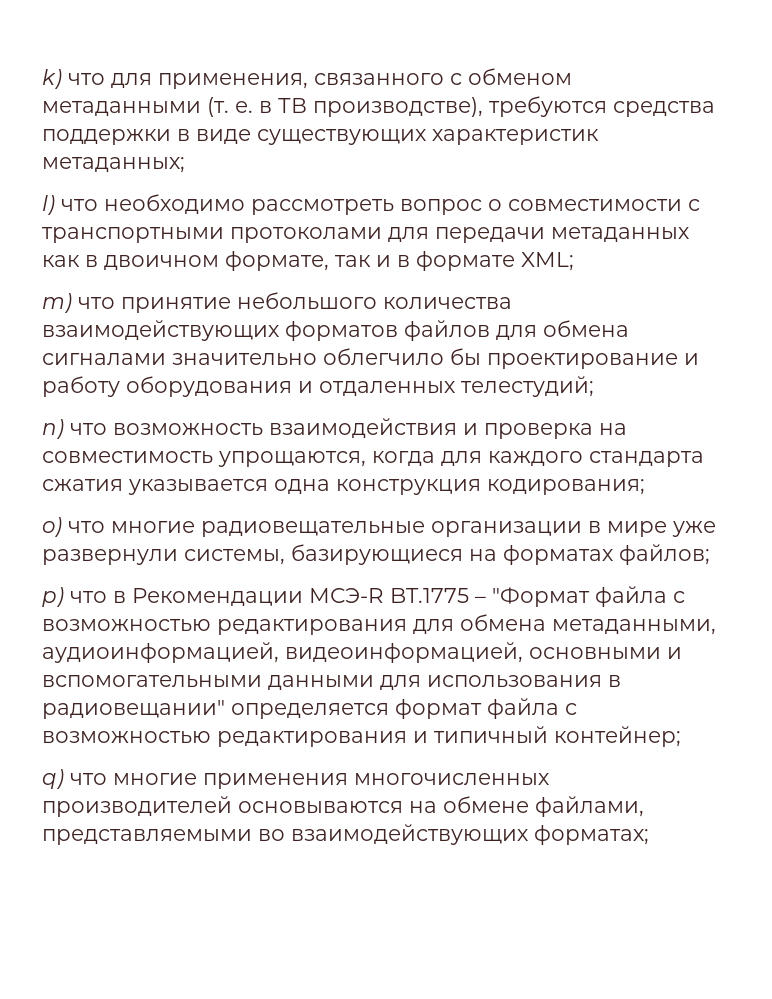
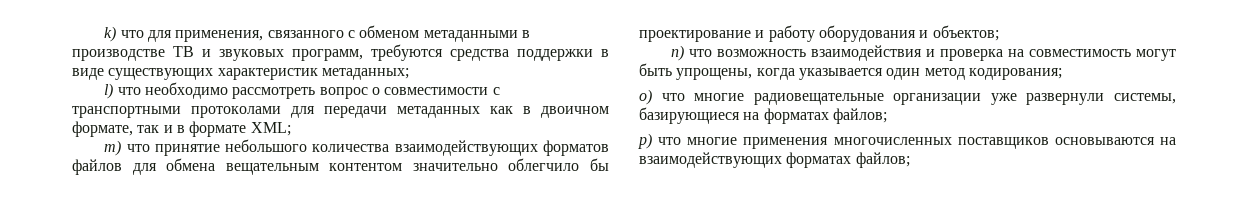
- k) что для применения, связанного с обменом метаданными (т. е. в ТВ производстве), требуются средства поддержки в виде существующих характеристик метаданных;
+ k) что для применения, связанного с обменом метаданными в производстве ТВ и звуковых программ, требуются средства поддержки в виде существующих характеристик метаданных;
- m) что принятие небольшого количества взаимодействующих форматов файлов для обмена сигналами значительно облегчило бы проектирование и работу оборудования и отдаленных телестудий;
+ m) что принятие небольшого количества взаимодействующих форматов файлов для обмена вещательным контентом значительно облегчило бы проектирование и работу оборудования и объектов;
- n) что возможность взаимодействия и проверка на совместимость упрощаются, когда для каждого стандарта сжатия указывается одна конструкция кодирования;
+ n) что возможность взаимодействия и проверка на совместимость могут быть упрощены, когда указывается один метод кодирования;
- o) что многие радиовещательные организации в мире уже развернули системы, базирующиеся на форматах файлов;
+ o) что многие радиовещательные организации уже развернули системы, базирующиеся на форматах файлов;
- p) что в Рекомендации МСЭ-R BT.1775 – "Формат файла с возможностью редактирования для обмена метаданными, аудиоинформацией, видеоинформацией, основными и вспомогательными данными для использования в радиовещании" определяется формат файла с возможностью редактирования и типичный контейнер;
- q) что многие применения многочисленных производителей основываются на обмене файлами, представляемыми во взаимодействующих форматах;
+ p) что многие применения многочисленных поставщиков основываются на взаимодействующих форматах файлов;

